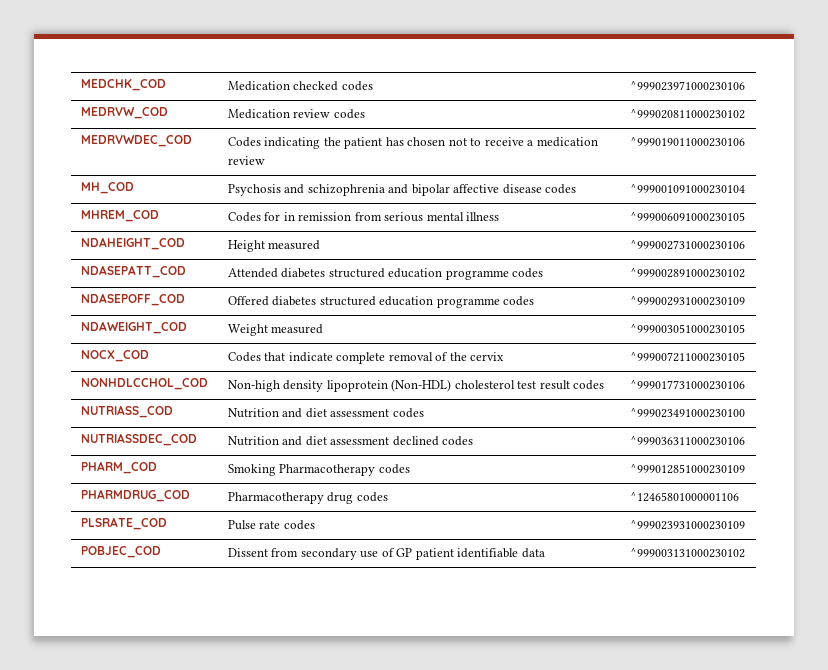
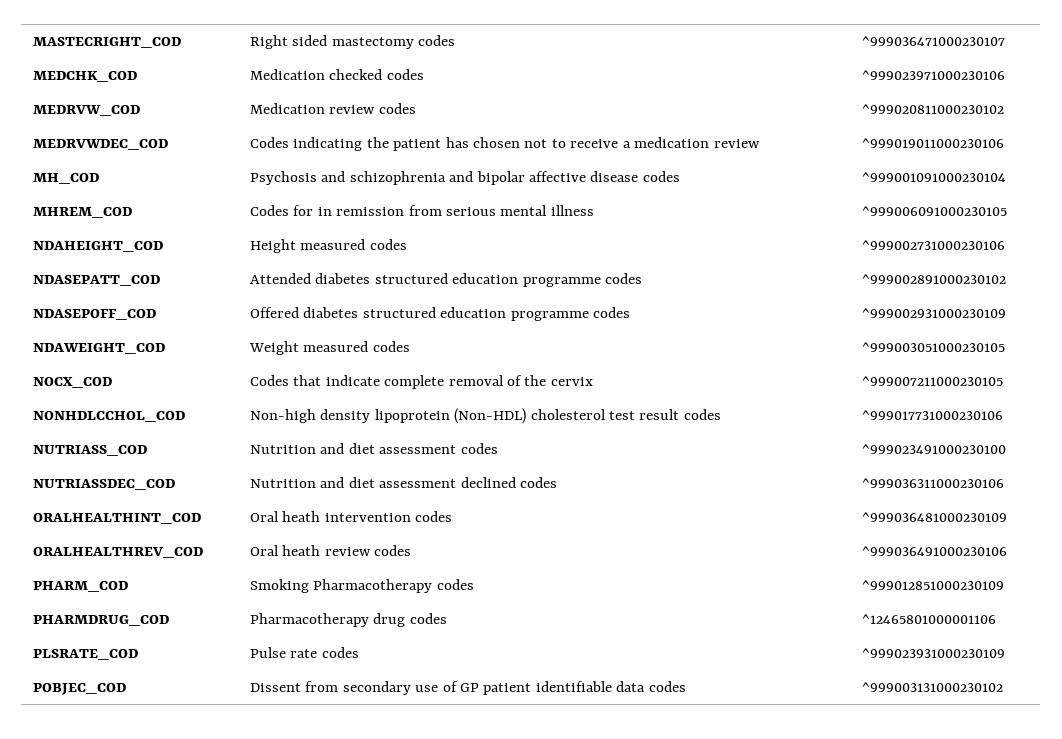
+ MASTECRIGHT_COD | Right sided mastectomy codes | ^999036471000230107
- NDAHEIGHT_COD | Height measured | ^999002731000230106
+ NDAHEIGHT_COD | Height measured codes | ^999002731000230106
- NDAWEIGHT_COD | Weight measured | ^999003051000230105
+ NDAWEIGHT_COD | Weight measured codes | ^999003051000230105
+ ORALHEALTHINT_COD | Oral heath intervention codes | ^999036481000230109
+ ORALHEALTHREV_COD | Oral heath review codes | ^999036491000230106
- POBJEC_COD | Dissent from secondary use of GP patient identifiable data | ^999003131000230102
+ POBJEC_COD | Dissent from secondary use of GP patient identifiable data codes | ^999003131000230102

